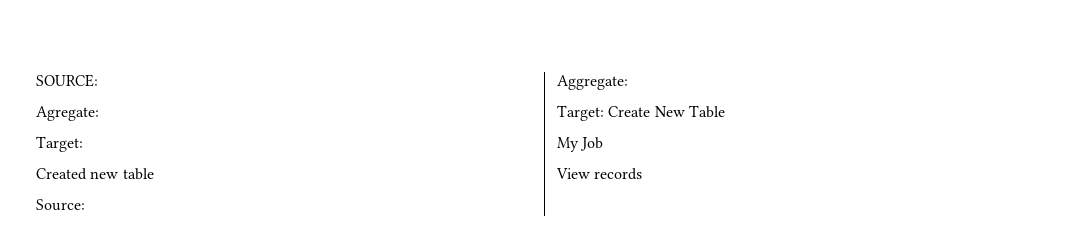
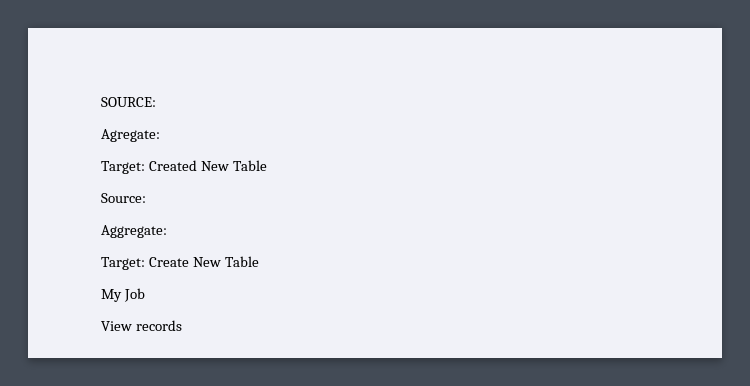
  Agregate:
- Target:
- Created new table
+ Target: Created New Table

